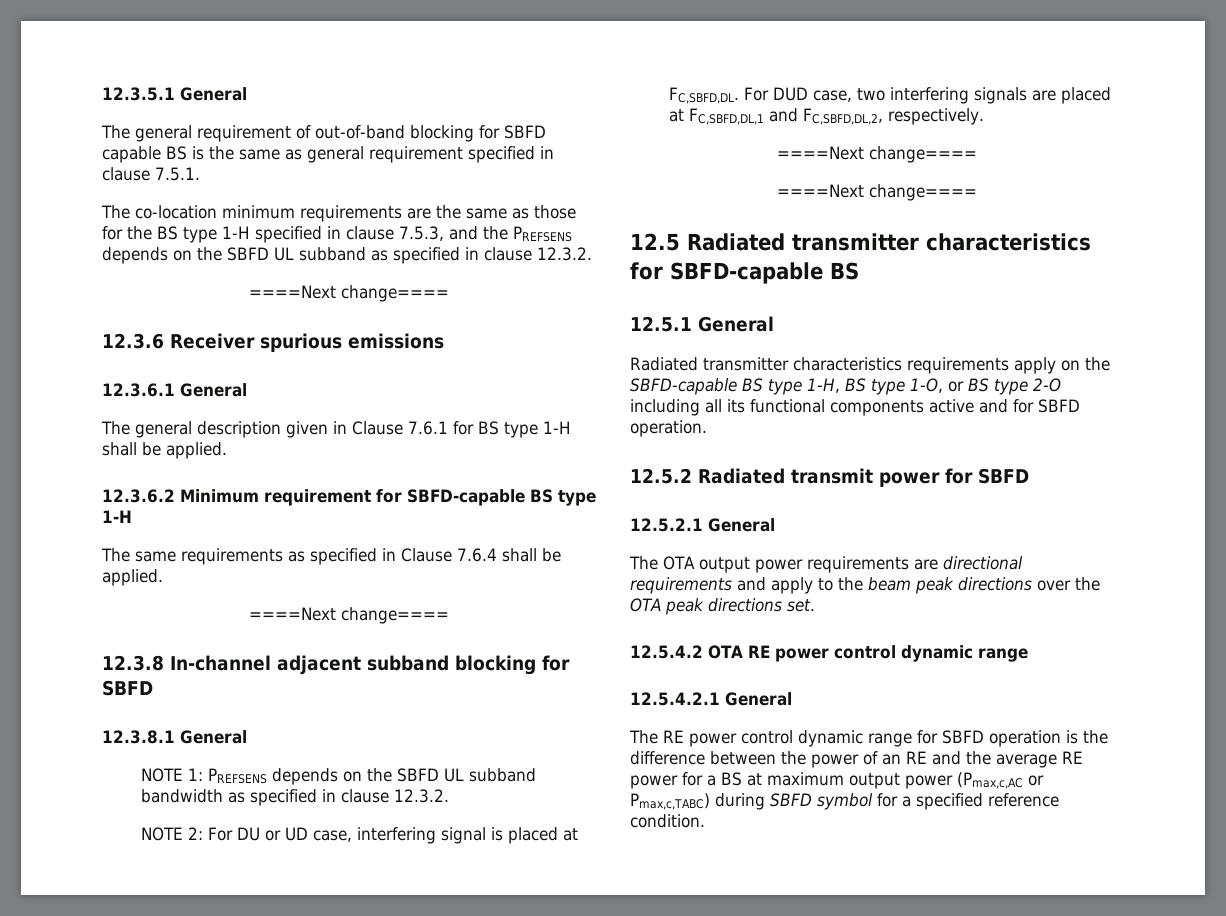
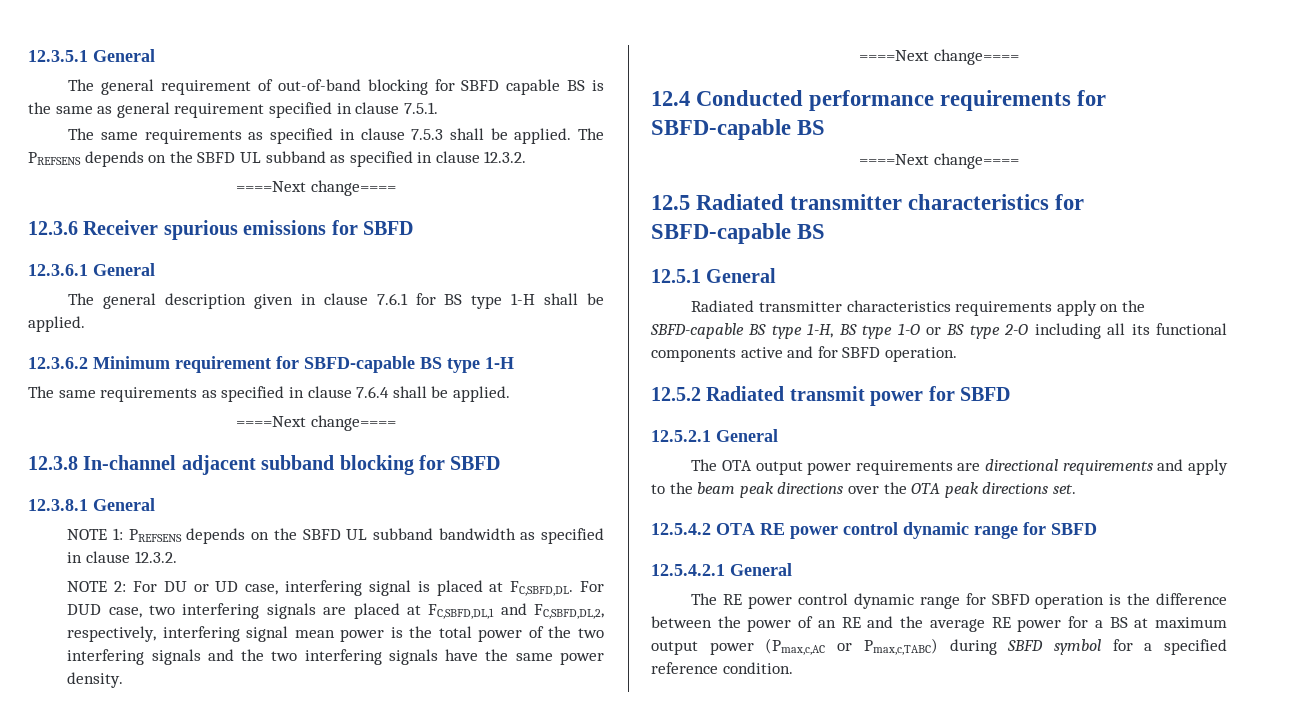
- The co-location minimum requirements are the same as those for the BS type 1-H specified in clause 7.5.3, and the PREFSENS depends on the SBFD UL subband as specified in clause 12.3.2.
+ The same requirements as specified in clause 7.5.3 shall be applied. The PREFSENS depends on the SBFD UL subband as specified in clause 12.3.2.
- 12.3.6 Receiver spurious emissions
+ 12.3.6 Receiver spurious emissions for SBFD
- The general description given in Clause 7.6.1 for BS type 1-H shall be applied.
+ The general description given in clause 7.6.1 for BS type 1-H shall be applied.
- The same requirements as specified in Clause 7.6.4 shall be applied.
+ The same requirements as specified in clause 7.6.4 shall be applied.
- For DUD case, two interfering signals are placed at FC,SBFD,DL,1 and FC,SBFD,DL,2, respectively.
+ For DUD case, two interfering signals are placed at FC,SBFD,DL,1 and FC,SBFD,DL,2, respectively, interfering signal mean power is the total power of the two interfering signals and the two interfering signals have the same power density.
  ====Next change====
+ 12.4 Conducted performance requirements for SBFD-capable BS
- Radiated transmitter characteristics requirements apply on the SBFD-capable BS type 1-H, BS type 1-O, or BS type 2-O including all its functional components active and for SBFD operation.
+ Radiated transmitter characteristics requirements apply on the SBFD-capable BS type 1-H, BS type 1-O or BS type 2-O including all its functional components active and for SBFD operation.
- 12.5.4.2 OTA RE power control dynamic range
+ 12.5.4.2 OTA RE power control dynamic range for SBFD

